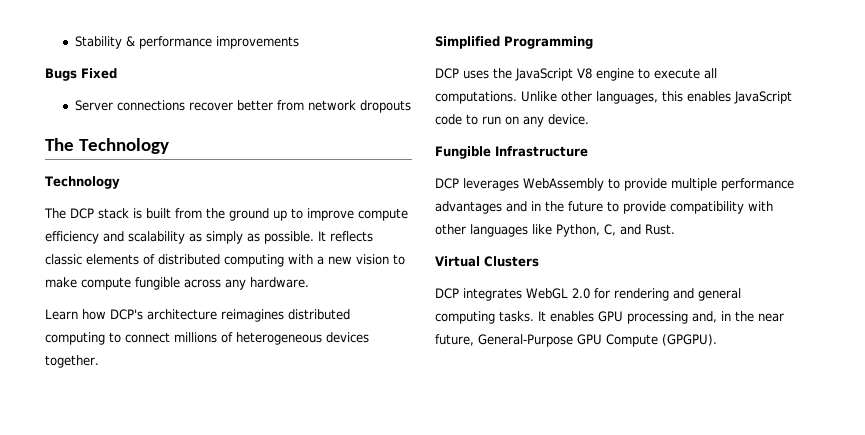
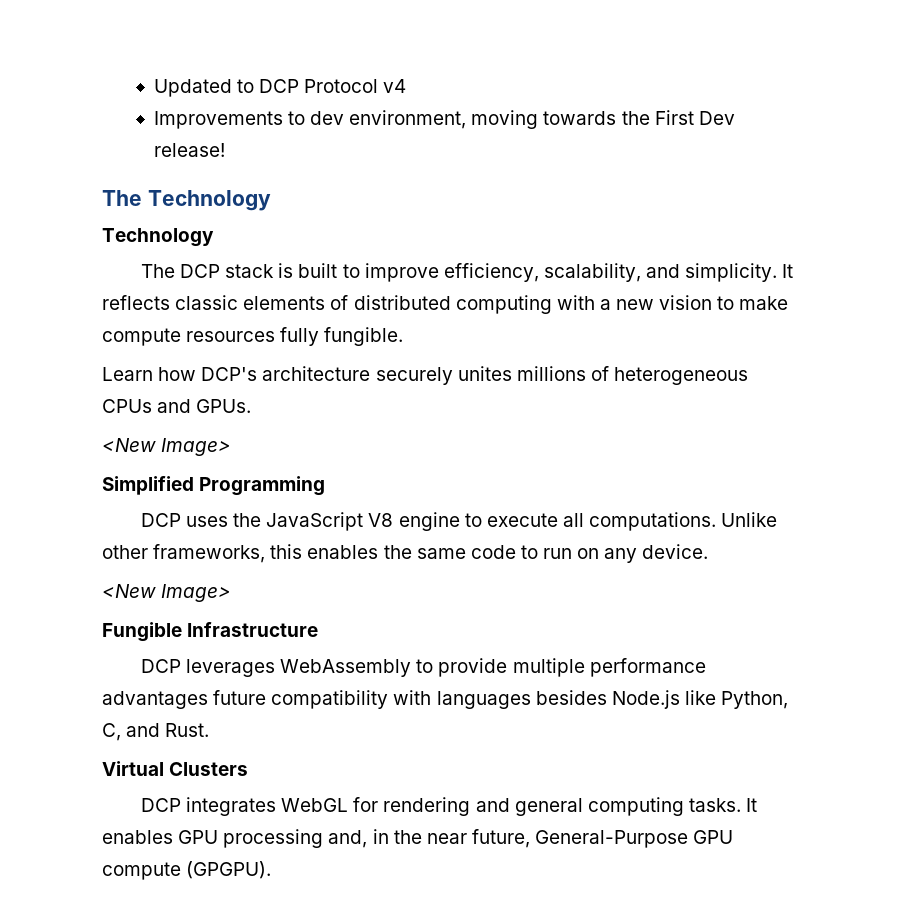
- Stability & performance improvements
- Bugs Fixed
- Server connections recover better from network dropouts
+ Updated to DCP Protocol v4
+ Improvements to dev environment, moving towards the First Dev release!
- The DCP stack is built from the ground up to improve compute efficiency and scalability as simply as possible.
+ The DCP stack is built to improve efficiency, scalability, and simplicity.
- It reflects classic elements of distributed computing with a new vision to make compute fungible across any hardware.
+ It reflects classic elements of distributed computing with a new vision to make compute resources fully fungible.
- Learn how DCP's architecture reimagines distributed computing to connect millions of heterogeneous devices together.
+ Learn how DCP's architecture securely unites millions of heterogeneous CPUs and GPUs.
+ <New Image>
- Unlike other languages, this enables JavaScript code to run on any device.
+ Unlike other frameworks, this enables the same code to run on any device.
+ <New Image>
- DCP leverages WebAssembly to provide multiple performance advantages and in the future to provide compatibility with other languages like Python, C, and Rust.
+ DCP leverages WebAssembly to provide multiple performance advantages future compatibility with languages besides Node.js like Python, C, and Rust.
- DCP integrates WebGL 2.0 for rendering and general computing tasks.
+ DCP integrates WebGL for rendering and general computing tasks.
- It enables GPU processing and, in the near future, General-Purpose GPU Compute (GPGPU).
+ It enables GPU processing and, in the near future, General-Purpose GPU compute (GPGPU).

